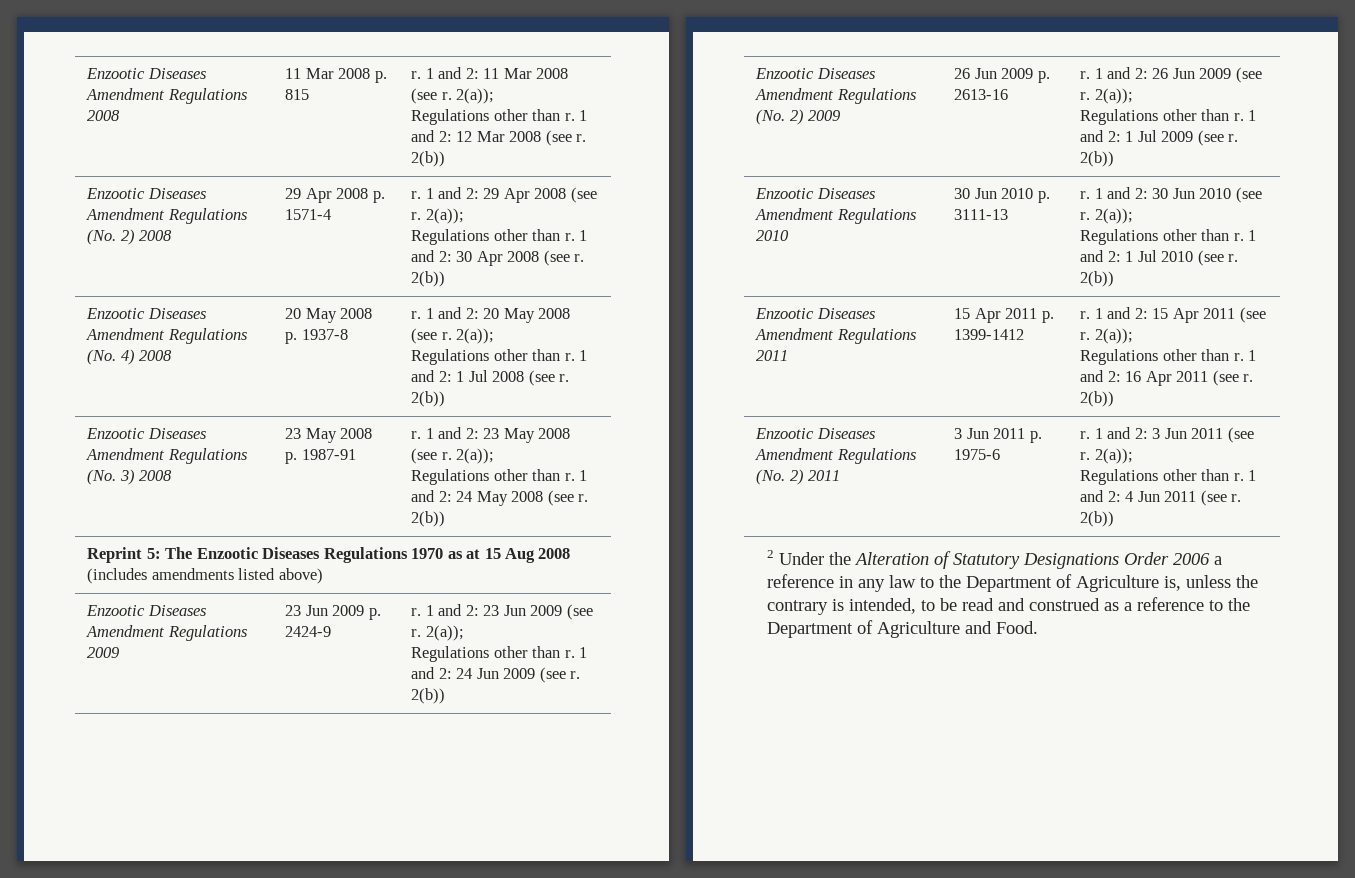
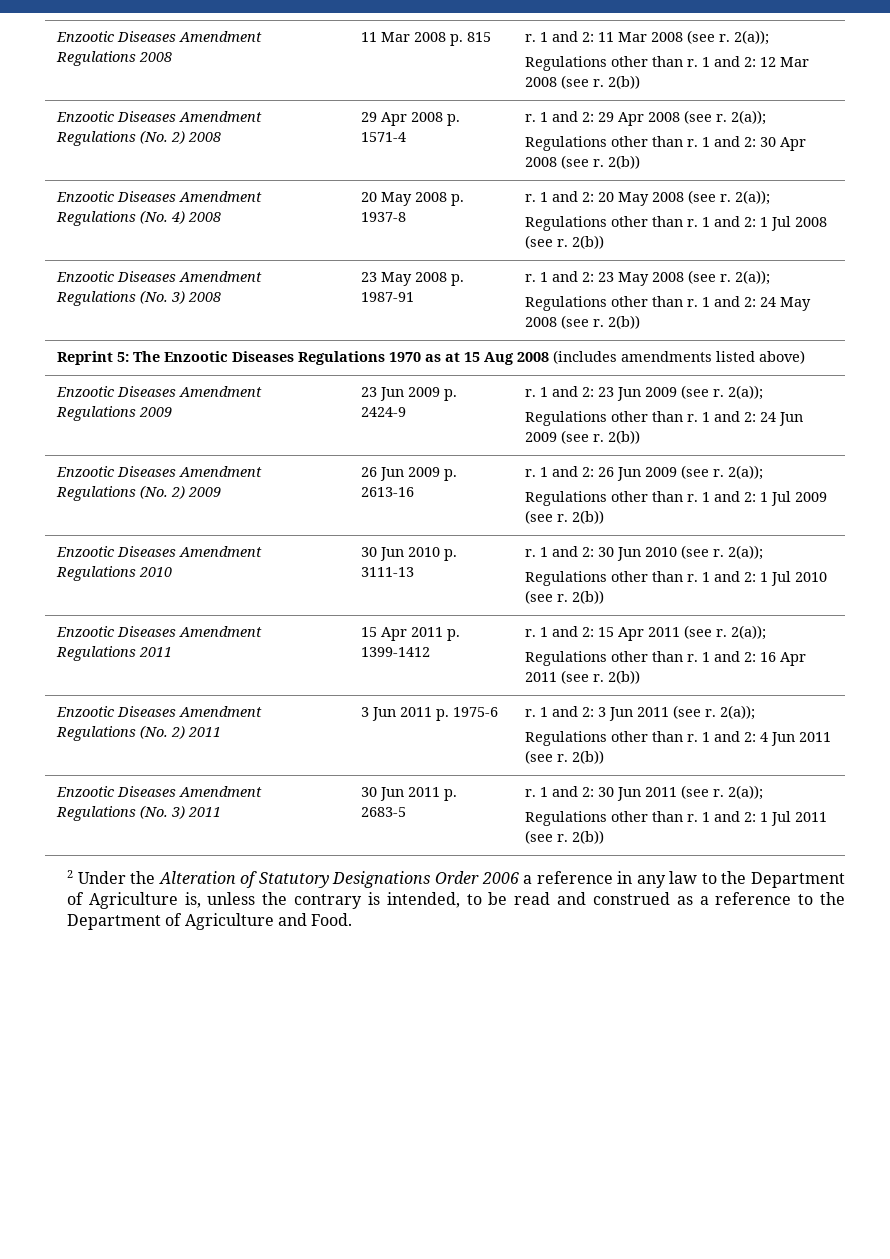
+ Enzootic Diseases Amendment Regulations (No. 3) 2011 | 30 Jun 2011 p. 2683-5 | r. 1 and 2: 30 Jun 2011 (see r. 2(a));
+ Regulations other than r. 1 and 2: 1 Jul 2011 (see r. 2(b))

